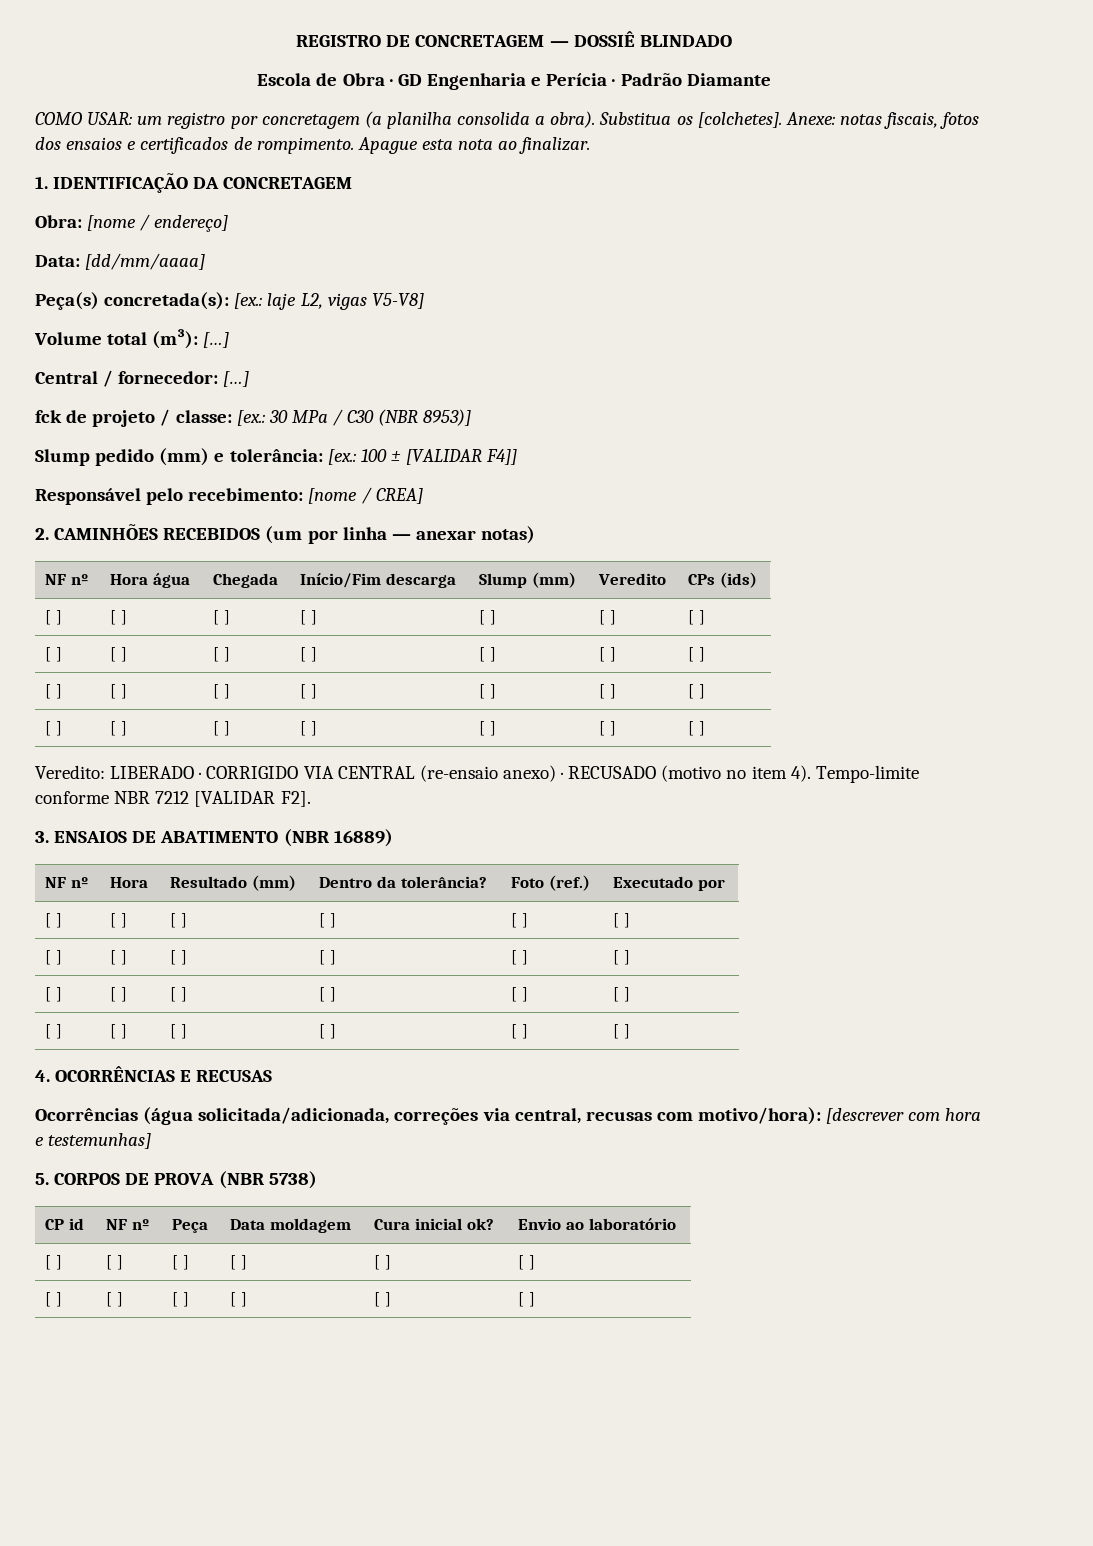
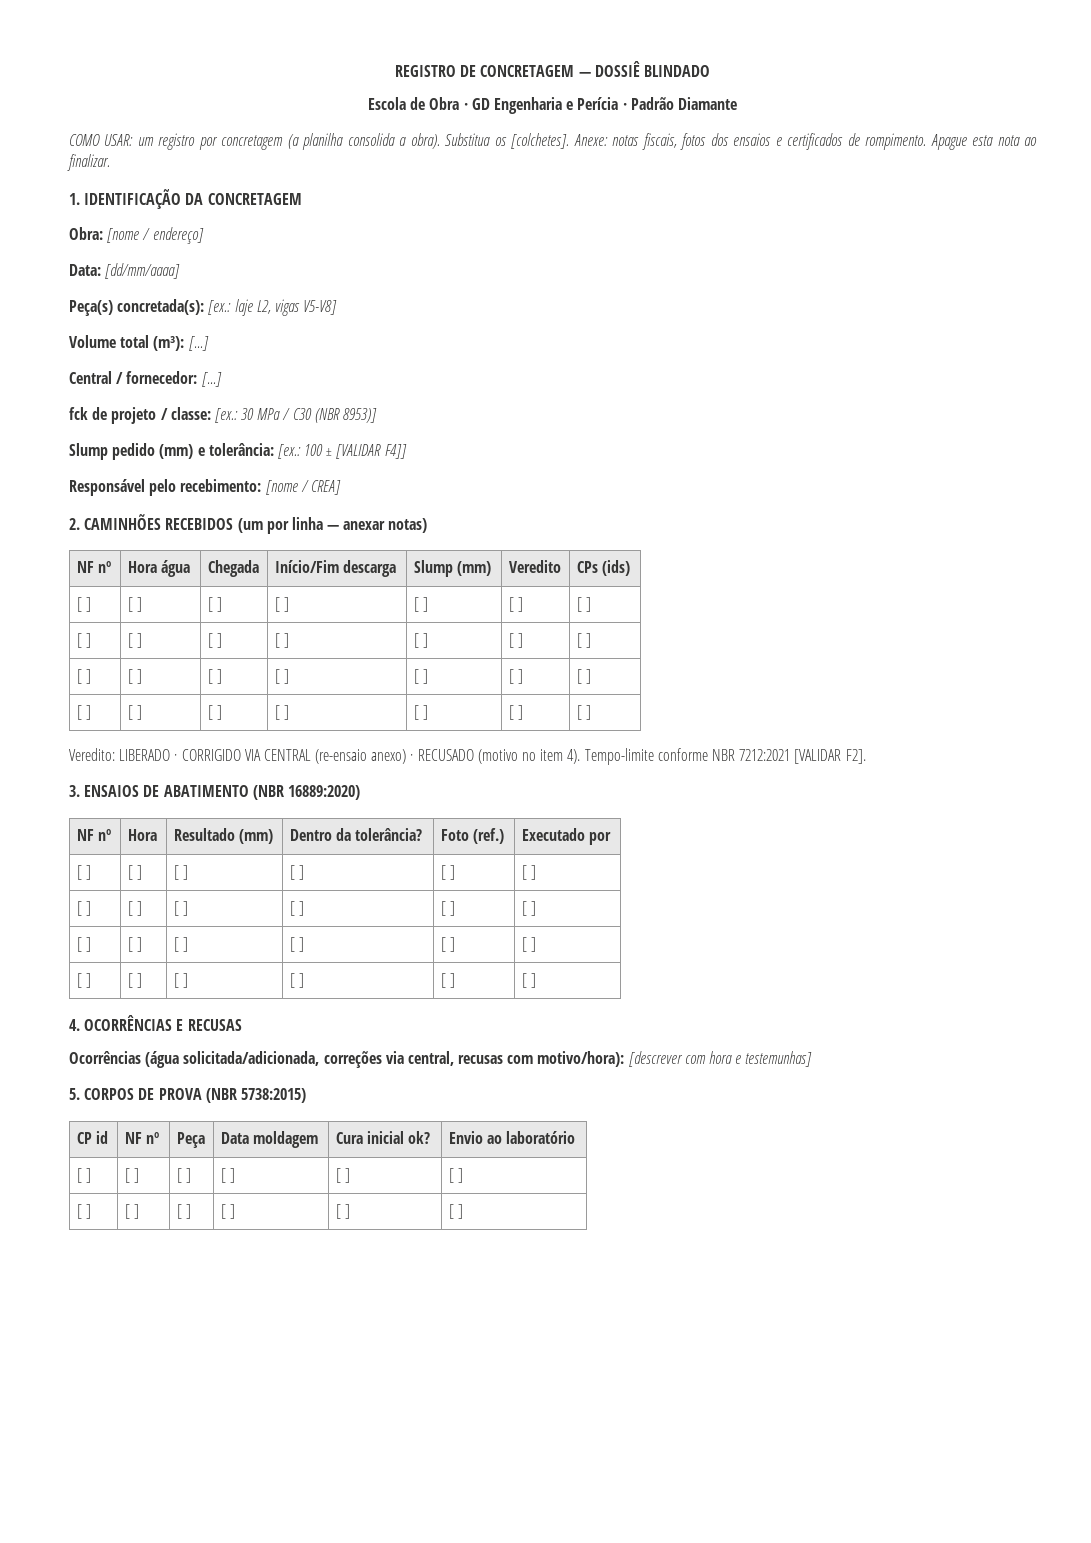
- Tempo-limite conforme NBR 7212 [VALIDAR F2].
+ Tempo-limite conforme NBR 7212:2021 [VALIDAR F2].
- 3. ENSAIOS DE ABATIMENTO (NBR 16889)
+ 3. ENSAIOS DE ABATIMENTO (NBR 16889:2020)
- 5. CORPOS DE PROVA (NBR 5738)
+ 5. CORPOS DE PROVA (NBR 5738:2015)

